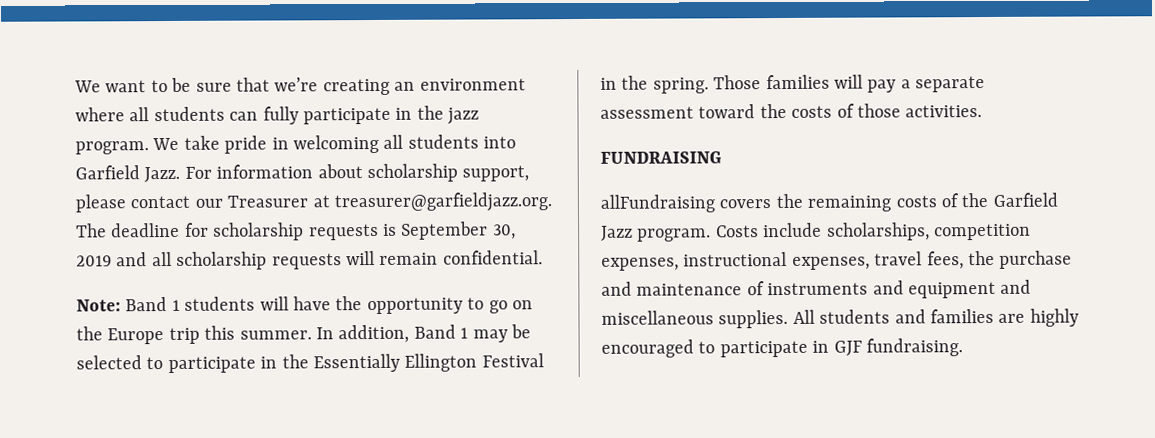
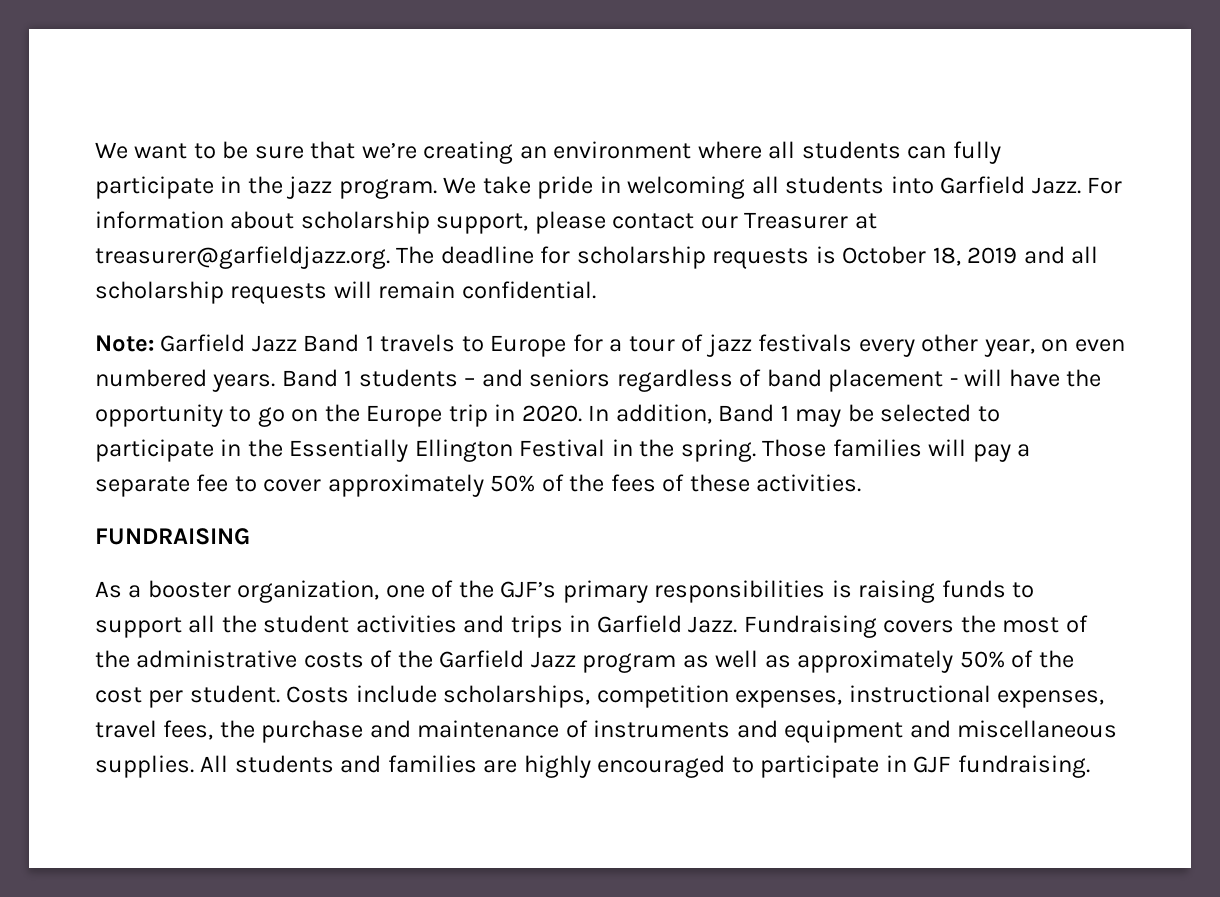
- For information about scholarship support, please contact our Treasurer at treasurer@garfieldjazz.org. The deadline for scholarship requests is September 30, 2019 and all scholarship requests will remain confidential.
+ For information about scholarship support, please contact our Treasurer at treasurer@garfieldjazz.org. The deadline for scholarship requests is October 18, 2019 and all scholarship requests will remain confidential.
- Note: Band 1 students will have the opportunity to go on the Europe trip this summer.
+ Note: Garfield Jazz Band 1 travels to Europe for a tour of jazz festivals every other year, on even numbered years. Band 1 students – and seniors regardless of band placement - will have the opportunity to go on the Europe trip in 2020.
- Those families will pay a separate assessment toward the costs of those activities.
+ Those families will pay a separate fee to cover approximately 50% of the fees of these activities.
  FUNDRAISING
- allFundraising covers the remaining costs of the Garfield Jazz program.
+ As a booster organization, one of the GJF’s primary responsibilities is raising funds to support all the student activities and trips in Garfield Jazz. Fundraising covers the most of the administrative costs of the Garfield Jazz program as well as approximately 50% of the cost per student.

